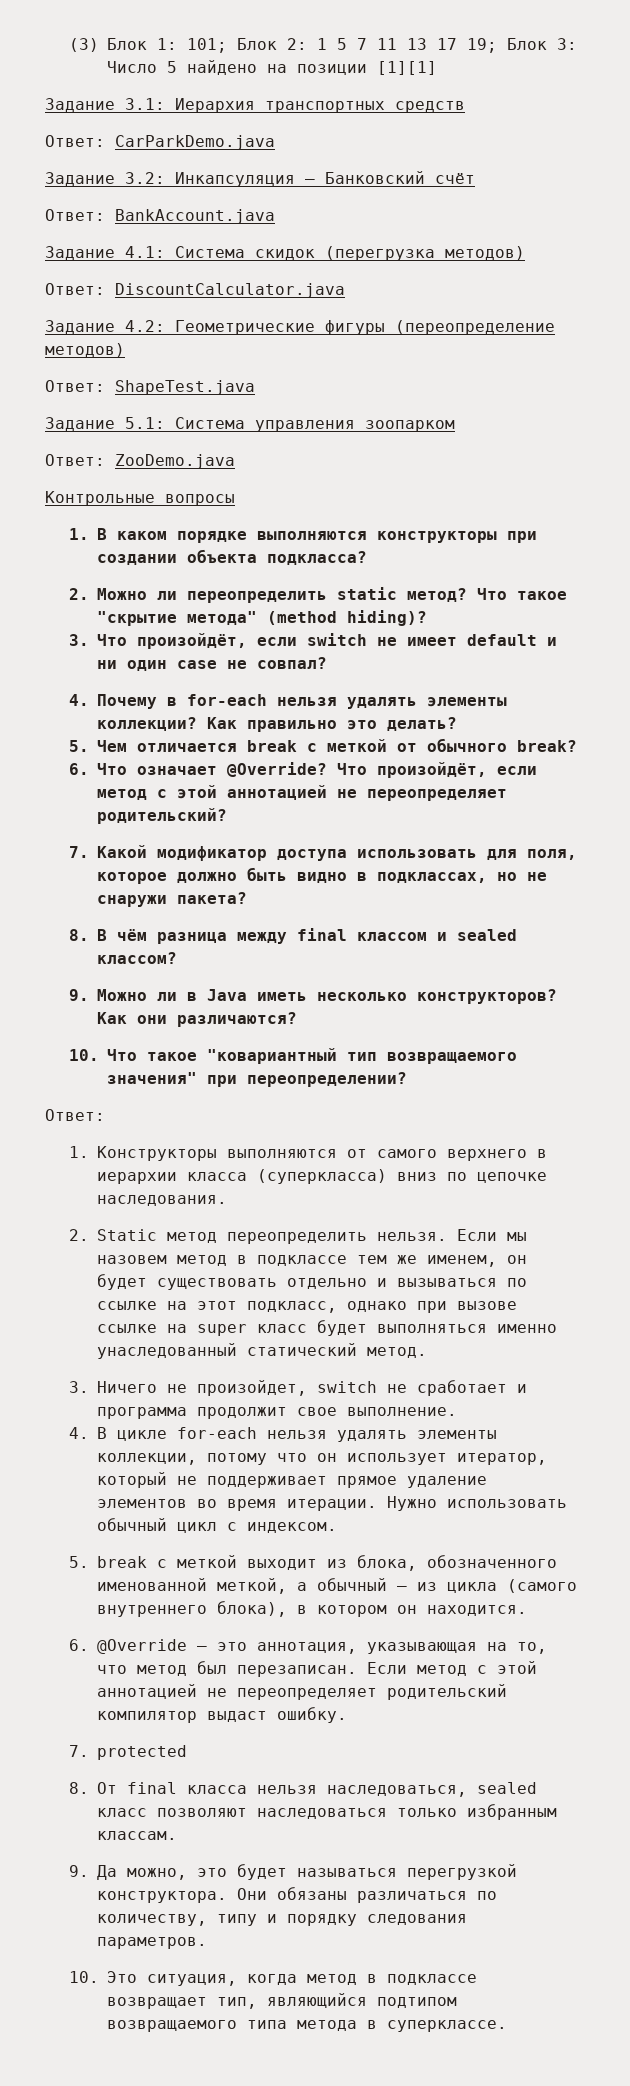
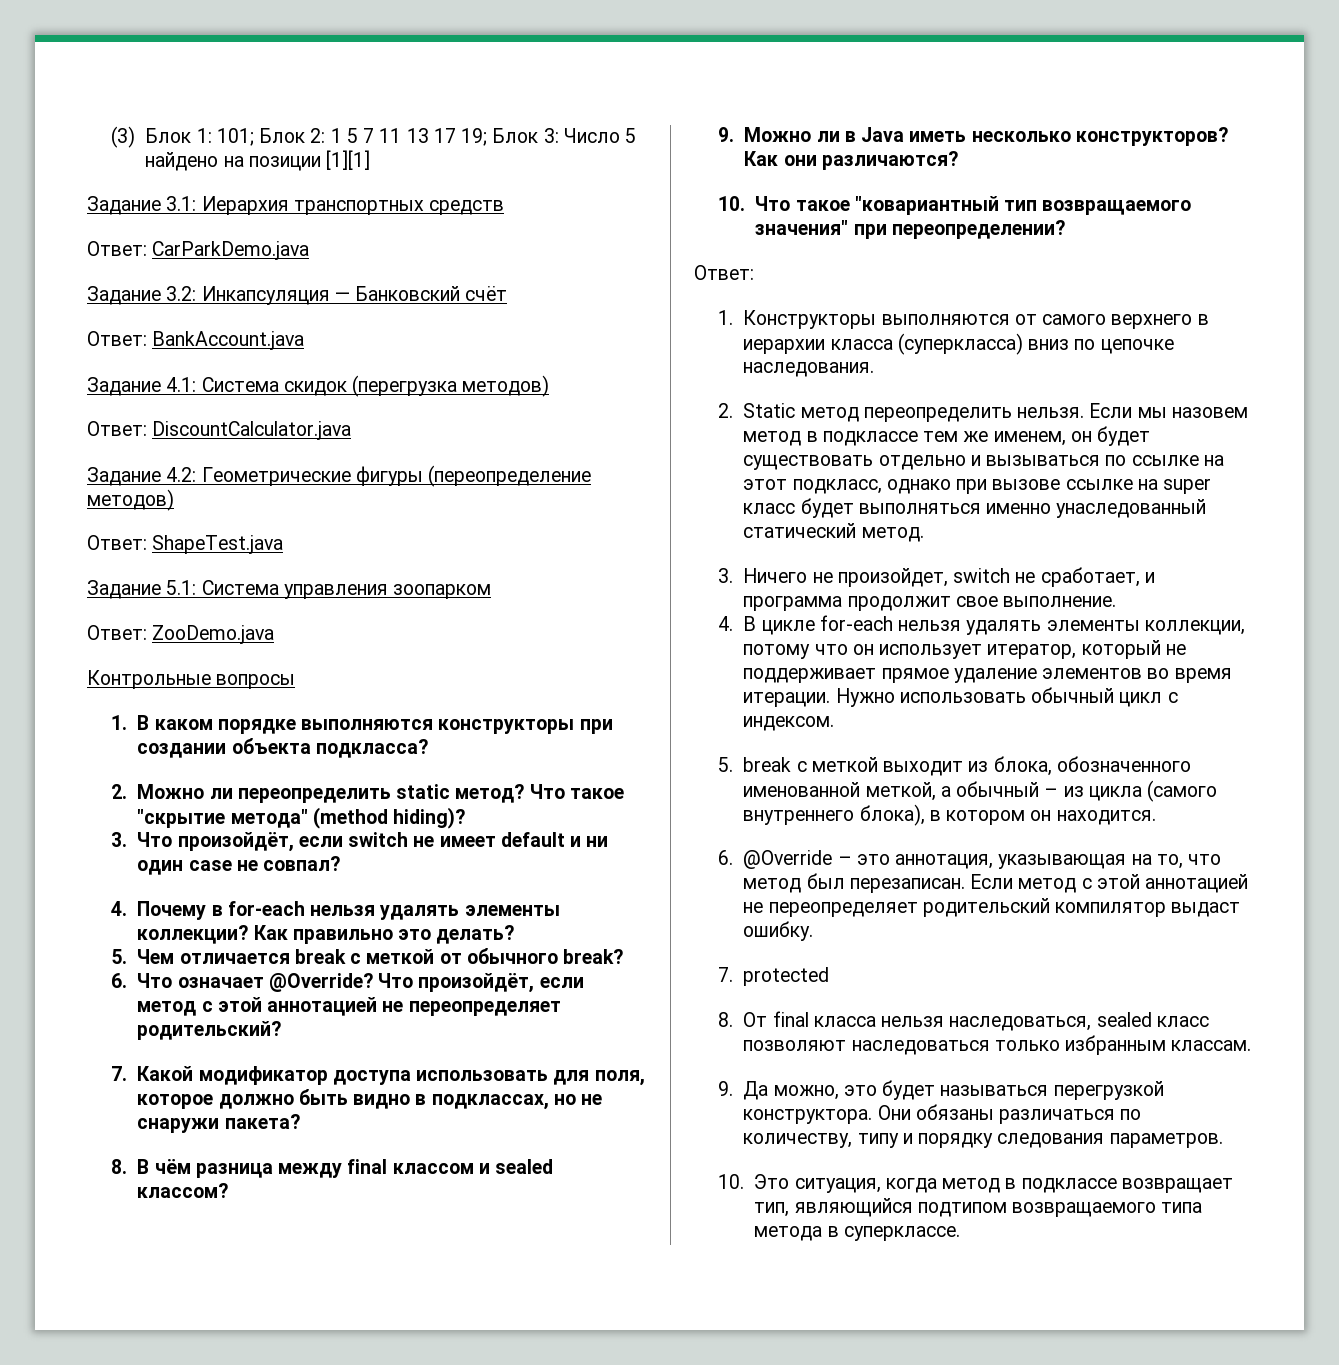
- 3. Ничего не произойдет, switch не сработает и программа продолжит свое выполнение.
+ 3. Ничего не произойдет, switch не сработает, и программа продолжит свое выполнение.

